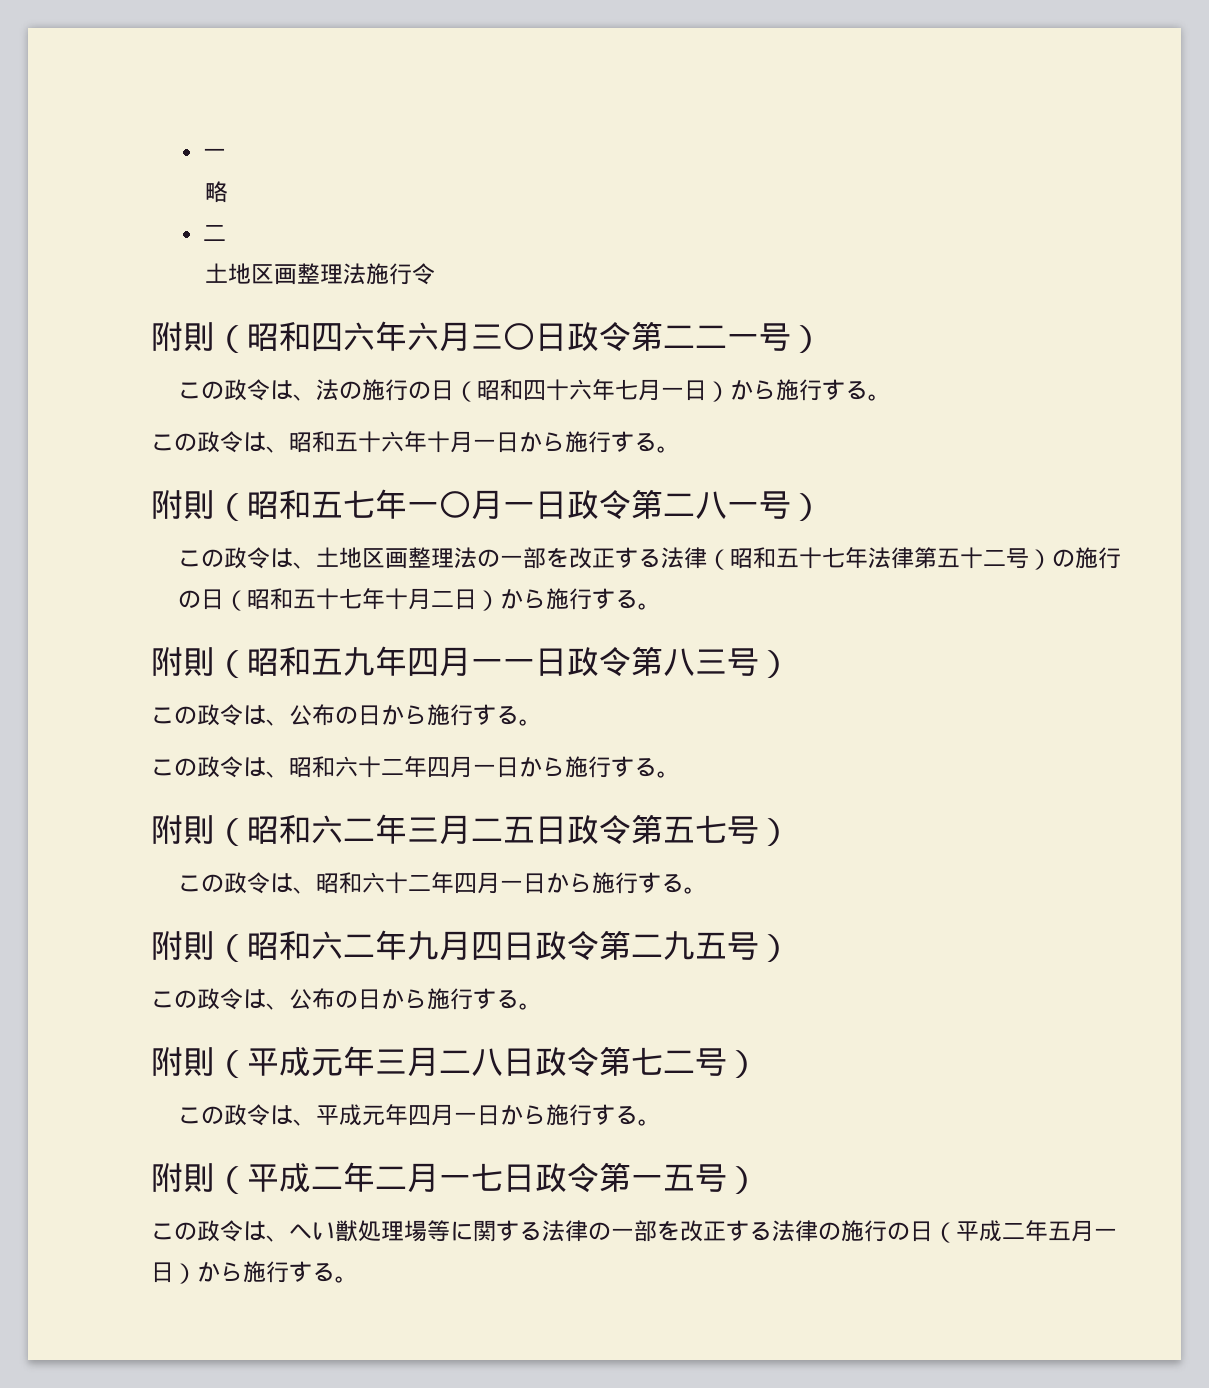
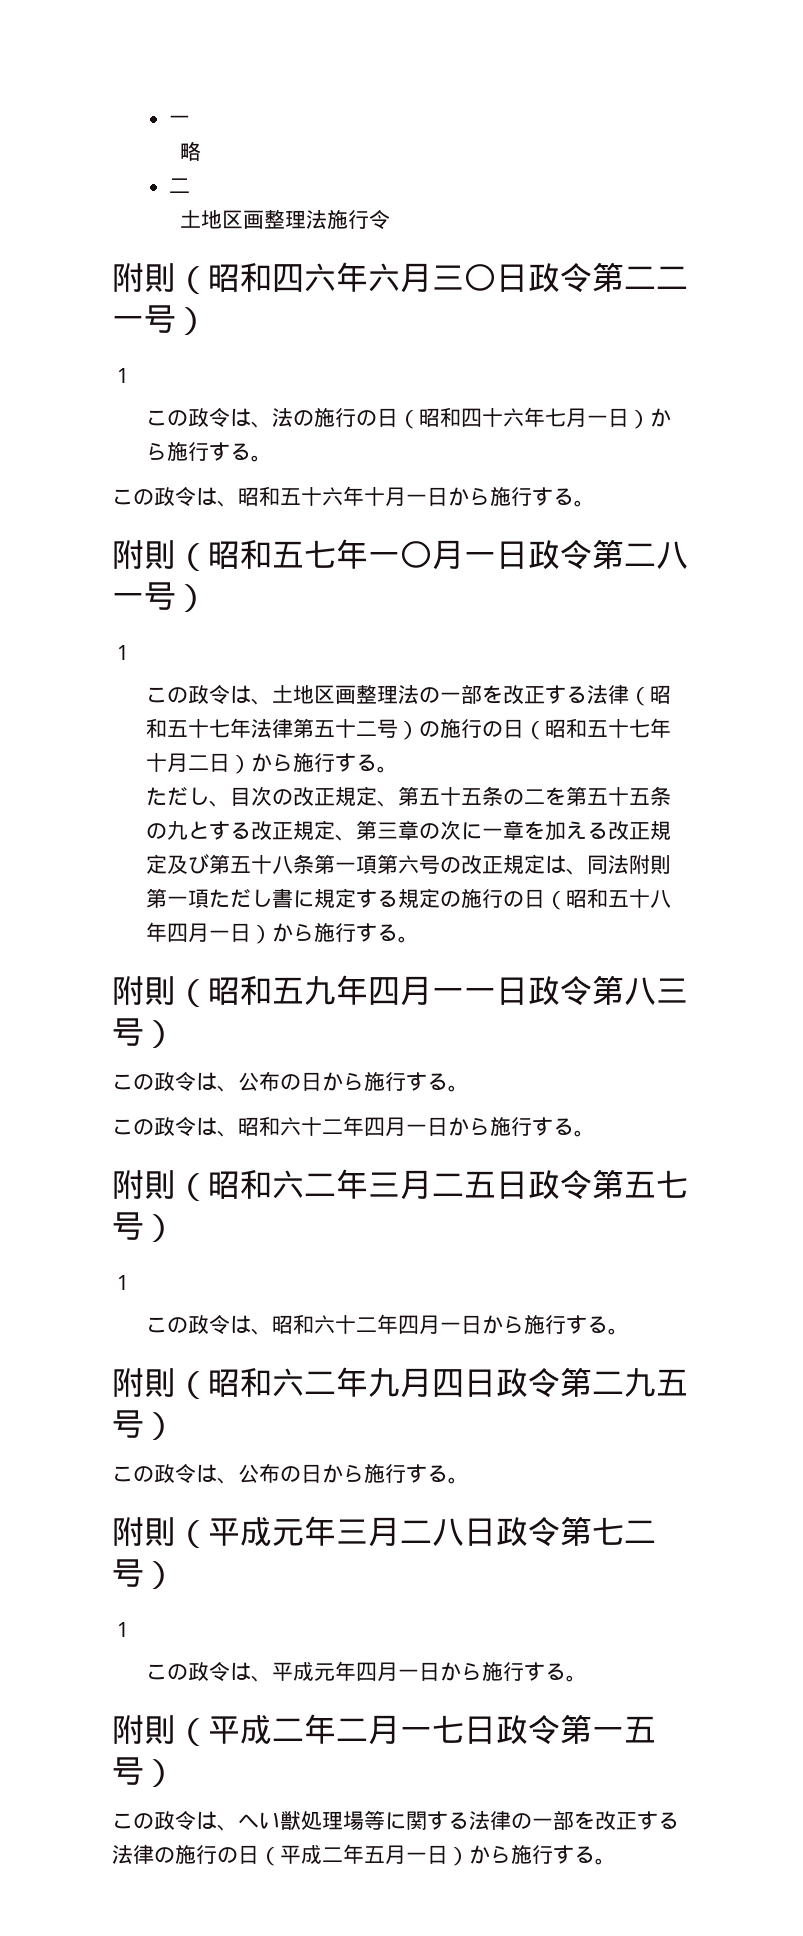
  附則（昭和四六年六月三〇日政令第二二一号）
+ １
  附則（昭和五七年一〇月一日政令第二八一号）
+ １
+ ただし、目次の改正規定、第五十五条の二を第五十五条の九とする改正規定、第三章の次に一章を加える改正規定及び第五十八条第一項第六号の改正規定は、同法附則第一項ただし書に規定する規定の施行の日（昭和五十八年四月一日）から施行する。
  附則（昭和六二年三月二五日政令第五七号）
+ １
  附則（平成元年三月二八日政令第七二号）
+ １

